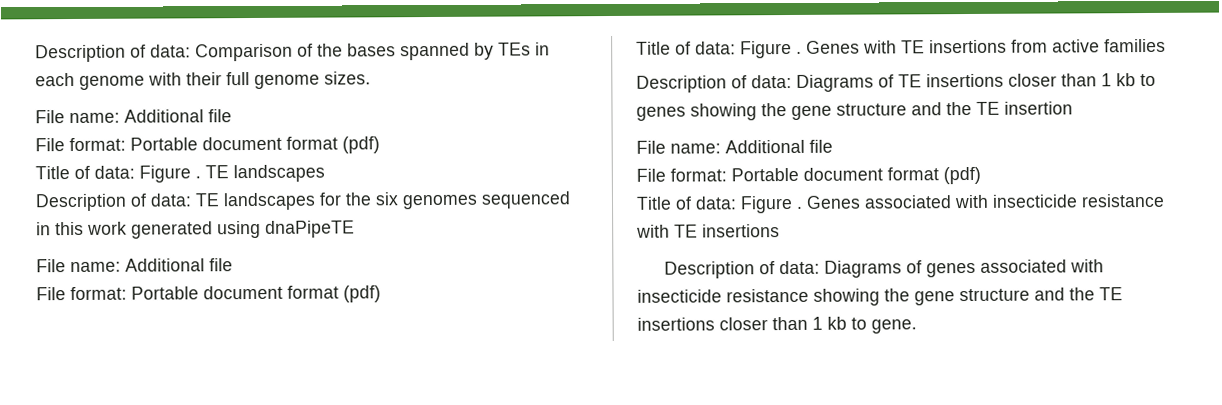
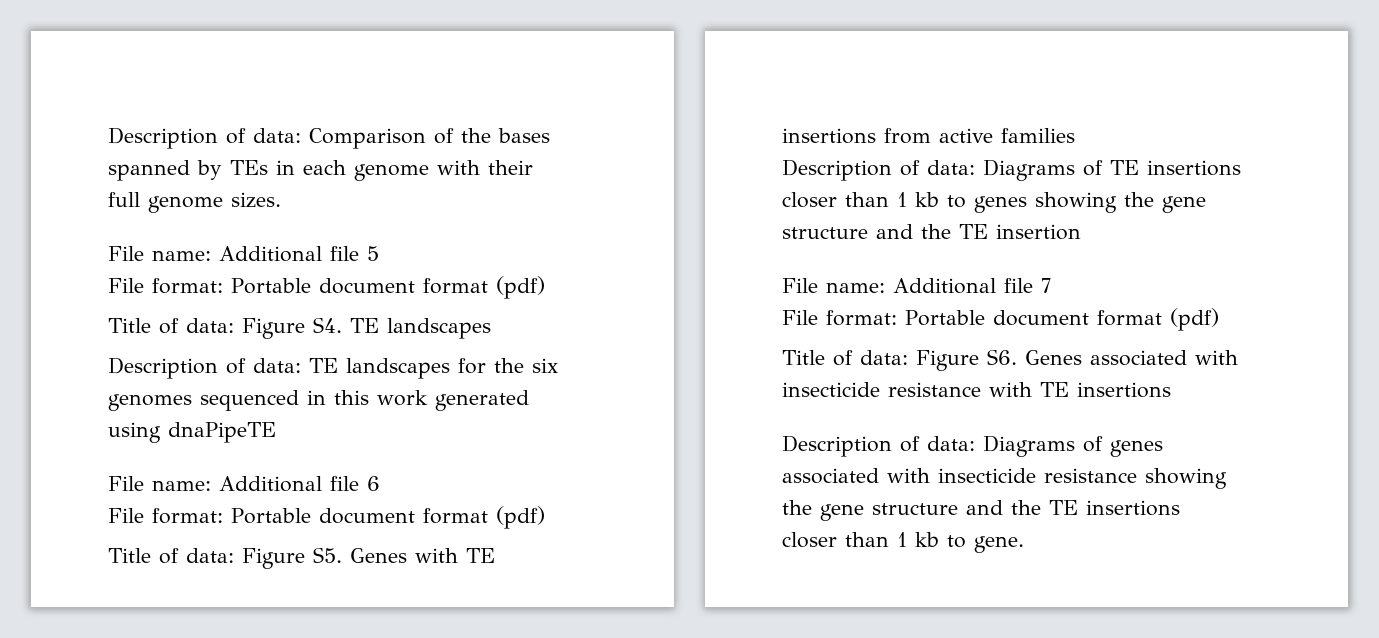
  Description of data: Comparison of the bases spanned by TEs in each genome with their full genome sizes.
- File name: Additional file
+ File name: Additional file 5
- Title of data: Figure . TE landscapes
+ Title of data: Figure S4. TE landscapes
  Description of data: TE landscapes for the six genomes sequenced in this work generated using dnaPipeTE
- File name: Additional file
+ File name: Additional file 6
- Title of data: Figure . Genes with TE insertions from active families
+ Title of data: Figure S5. Genes with TE insertions from active families
  Description of data: Diagrams of TE insertions closer than 1 kb to genes showing the gene structure and the TE insertion
- File name: Additional file
+ File name: Additional file 7
- Title of data: Figure . Genes associated with insecticide resistance with TE insertions
+ Title of data: Figure S6. Genes associated with insecticide resistance with TE insertions

